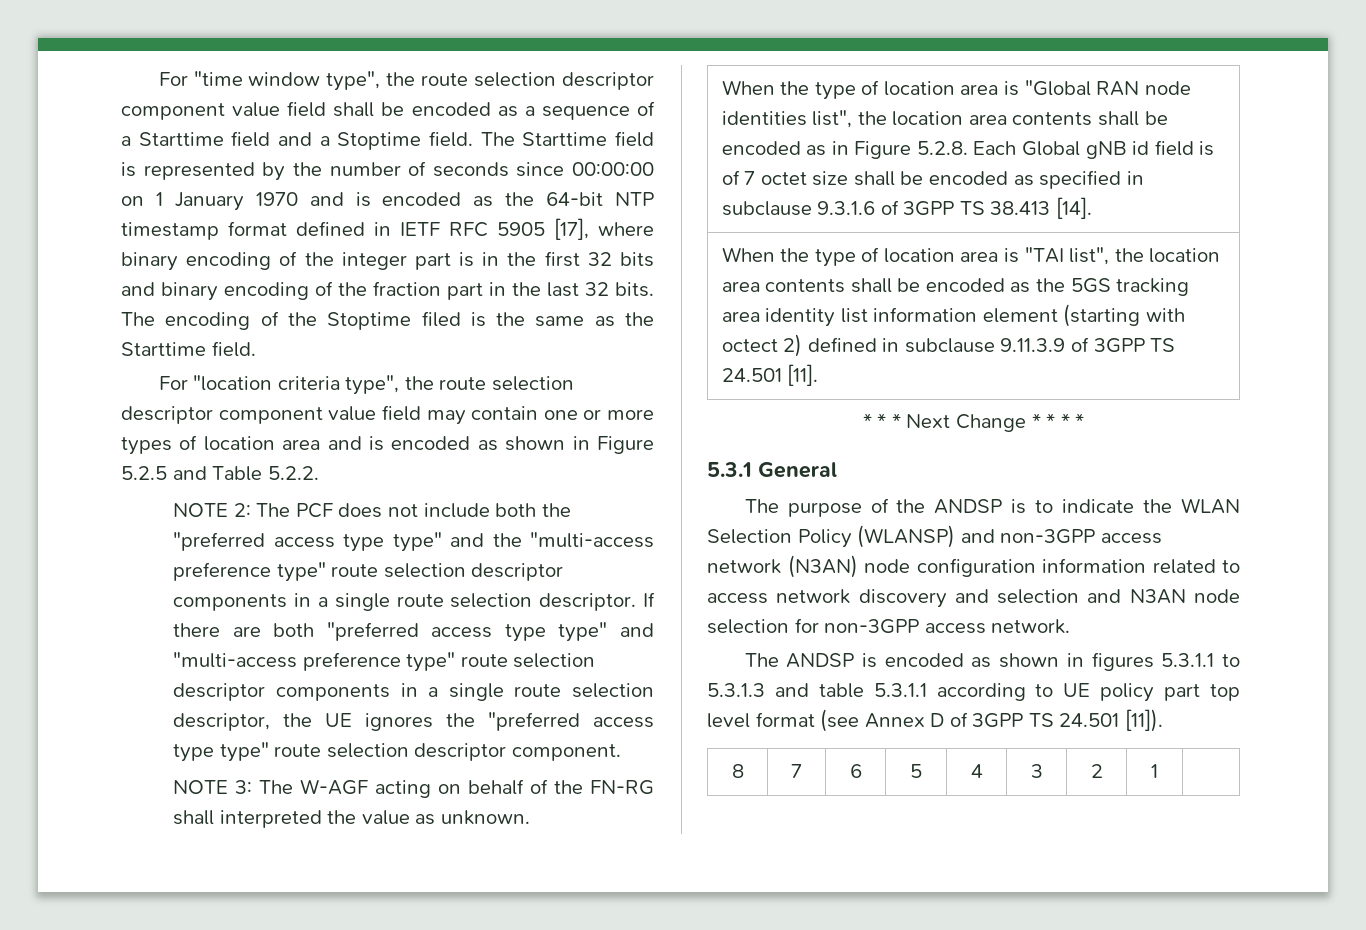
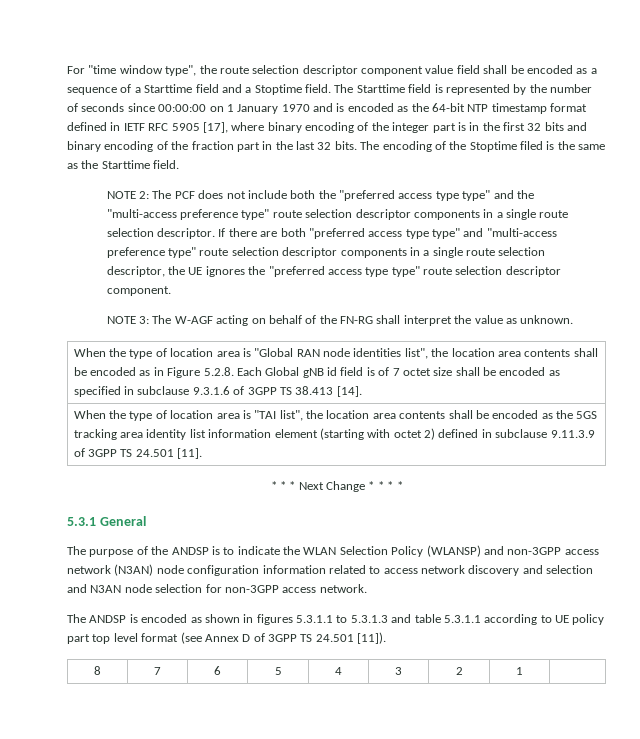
- For "location criteria type", the route selection descriptor component value field may contain one or more types of location area and is encoded as shown in Figure 5.2.5 and Table 5.2.2.
- NOTE 3: The W-AGF acting on behalf of the FN-RG shall interpreted the value as unknown.
+ NOTE 3: The W-AGF acting on behalf of the FN-RG shall interpret the value as unknown.
- When the type of location area is "TAI list", the location area contents shall be encoded as the 5GS tracking area identity list information element (starting with octect 2) defined in subclause 9.11.3.9 of 3GPP TS 24.501 [11].
+ When the type of location area is "TAI list", the location area contents shall be encoded as the 5GS tracking area identity list information element (starting with octet 2) defined in subclause 9.11.3.9 of 3GPP TS 24.501 [11].

